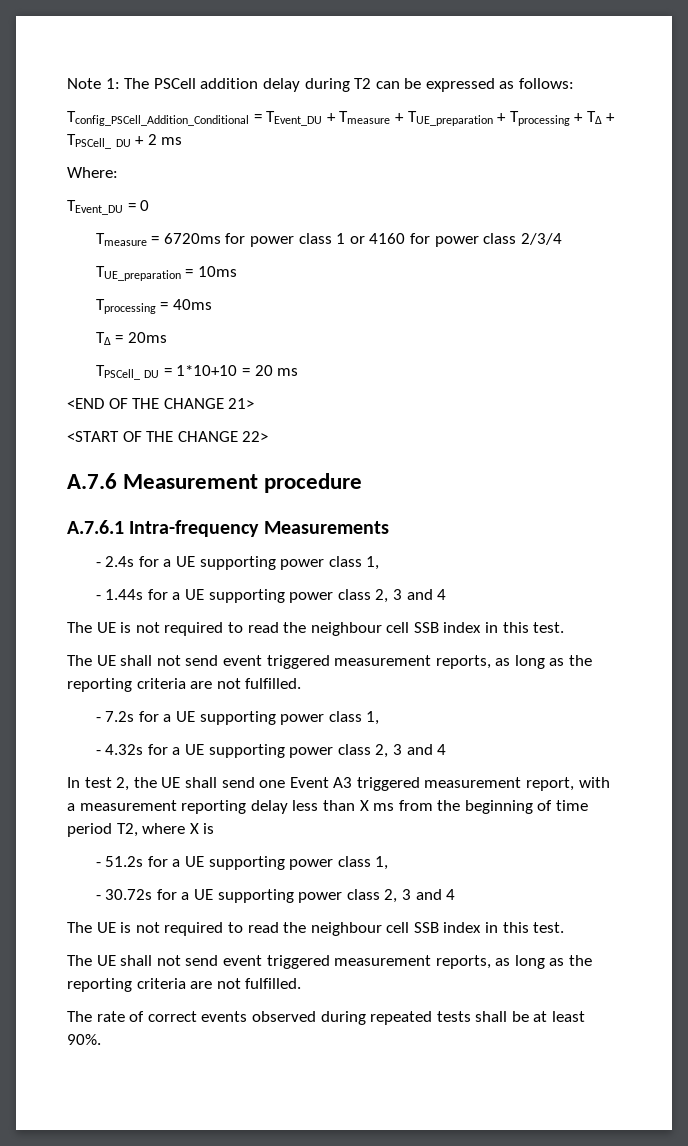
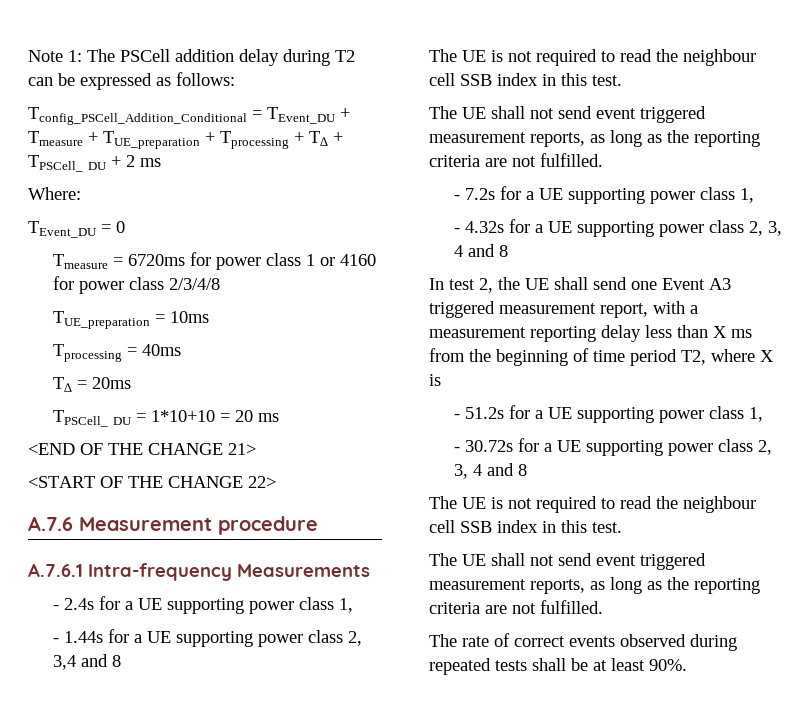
- Tmeasure = 6720ms for power class 1 or 4160 for power class 2/3/4
+ Tmeasure = 6720ms for power class 1 or 4160 for power class 2/3/4/8
- - 1.44s for a UE supporting power class 2, 3 and 4
+ - 1.44s for a UE supporting power class 2, 3,4 and 8
- - 4.32s for a UE supporting power class 2, 3 and 4
+ - 4.32s for a UE supporting power class 2, 3, 4 and 8
- - 30.72s for a UE supporting power class 2, 3 and 4
+ - 30.72s for a UE supporting power class 2, 3, 4 and 8

